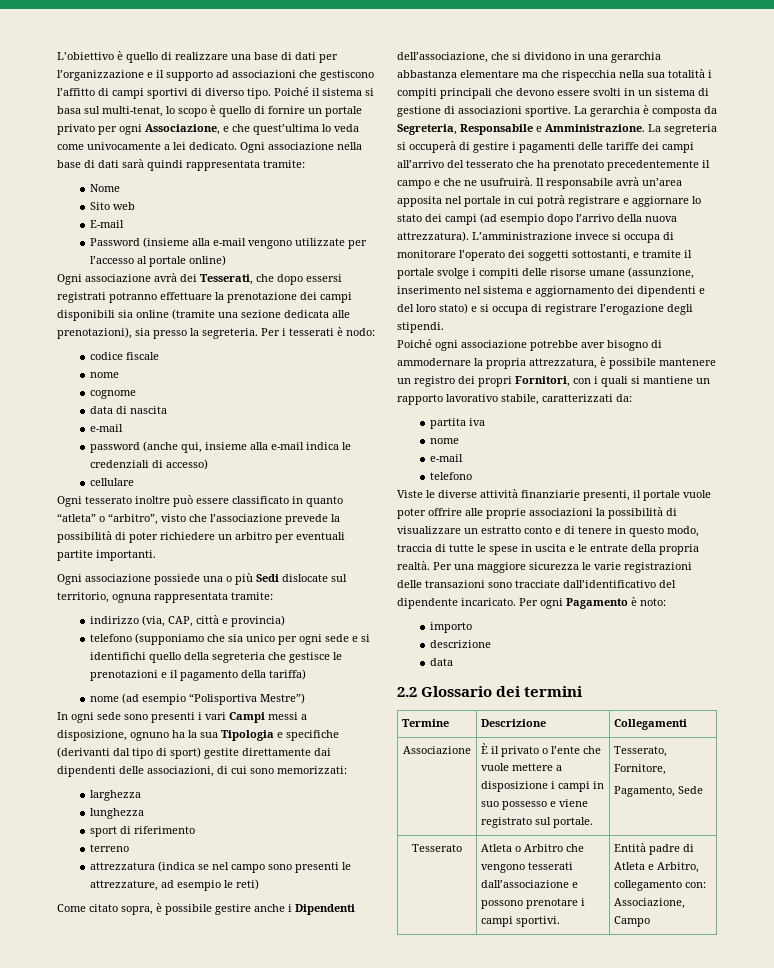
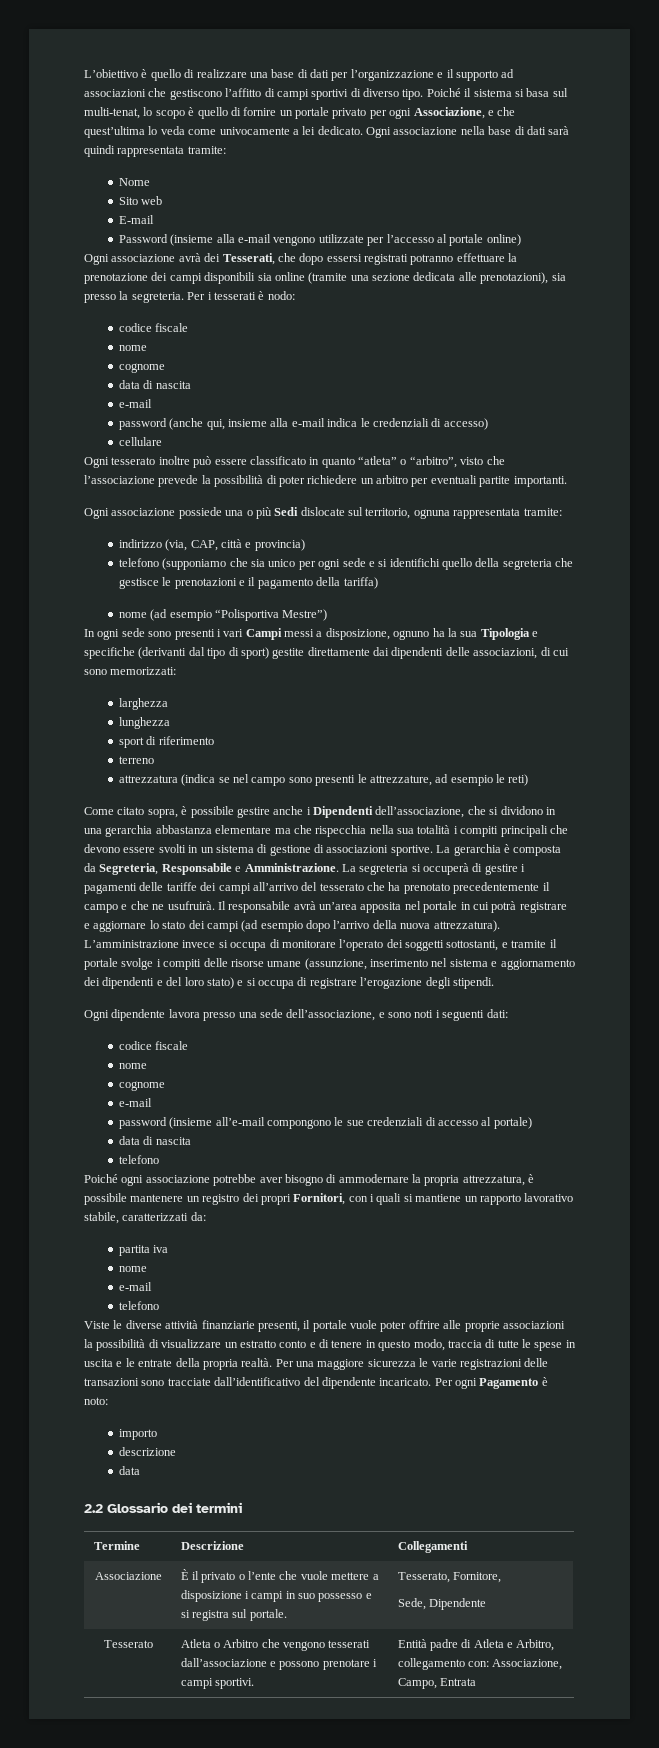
+ Ogni dipendente lavora presso una sede dell’associazione, e sono noti i seguenti dati:
+ codice fiscale
+ nome
+ cognome
+ e-mail
+ password (insieme all’e-mail compongono le sue credenziali di accesso al portale)
+ data di nascita
+ telefono
- Associazione | È il privato o l’ente che vuole mettere a disposizione i campi in suo possesso e viene registrato sul portale. | Tesserato, Fornitore,
- Pagamento, Sede
+ Associazione | È il privato o l’ente che vuole mettere a disposizione i campi in suo possesso e si registra sul portale. | Tesserato, Fornitore,
+ Sede, Dipendente
- Tesserato | Atleta o Arbitro che vengono tesserati dall’associazione e possono prenotare i campi sportivi. | Entità padre di Atleta e Arbitro, collegamento con: Associazione, Campo
+ Tesserato | Atleta o Arbitro che vengono tesserati dall’associazione e possono prenotare i campi sportivi. | Entità padre di Atleta e Arbitro, collegamento con: Associazione, Campo, Entrata

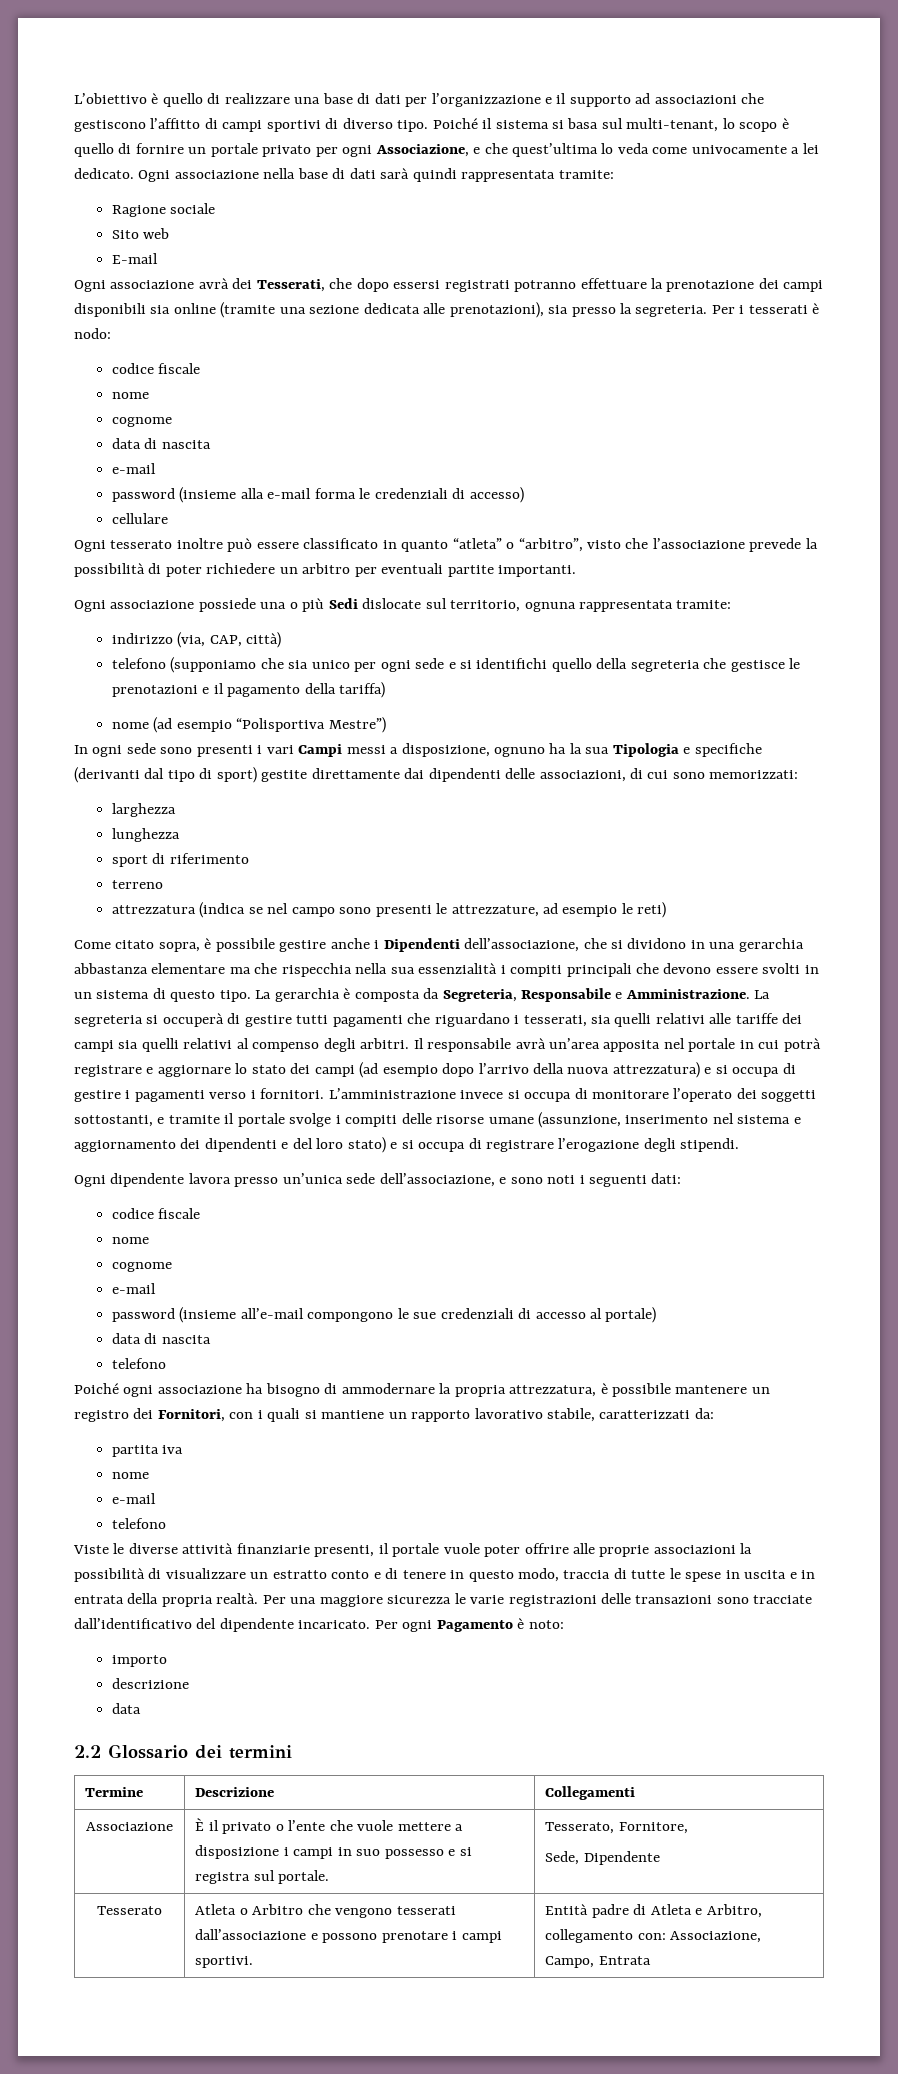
- Poiché il sistema si basa sul multi-tenat, lo scopo è quello di fornire un portale privato per ogni Associazione, e che quest’ultima lo veda come univocamente a lei dedicato.
+ Poiché il sistema si basa sul multi-tenant, lo scopo è quello di fornire un portale privato per ogni Associazione, e che quest’ultima lo veda come univocamente a lei dedicato.
- Nome
+ Ragione sociale
- Password (insieme alla e-mail vengono utilizzate per l’accesso al portale online)
- password (anche qui, insieme alla e-mail indica le credenziali di accesso)
+ password (insieme alla e-mail forma le credenziali di accesso)
- indirizzo (via, CAP, città e provincia)
+ indirizzo (via, CAP, città)
- Come citato sopra, è possibile gestire anche i Dipendenti dell’associazione, che si dividono in una gerarchia abbastanza elementare ma che rispecchia nella sua totalità i compiti principali che devono essere svolti in un sistema di gestione di associazioni sportive.
+ Come citato sopra, è possibile gestire anche i Dipendenti dell’associazione, che si dividono in una gerarchia abbastanza elementare ma che rispecchia nella sua essenzialità i compiti principali che devono essere svolti in un sistema di questo tipo.
- La segreteria si occuperà di gestire i pagamenti delle tariffe dei campi all’arrivo del tesserato che ha prenotato precedentemente il campo e che ne usufruirà.
+ La segreteria si occuperà di gestire tutti pagamenti che riguardano i tesserati, sia quelli relativi alle tariffe dei campi sia quelli relativi al compenso degli arbitri.
- Il responsabile avrà un’area apposita nel portale in cui potrà registrare e aggiornare lo stato dei campi (ad esempio dopo l’arrivo della nuova attrezzatura).
+ Il responsabile avrà un’area apposita nel portale in cui potrà registrare e aggiornare lo stato dei campi (ad esempio dopo l’arrivo della nuova attrezzatura) e si occupa di gestire i pagamenti verso i fornitori.
- Ogni dipendente lavora presso una sede dell’associazione, e sono noti i seguenti dati:
+ Ogni dipendente lavora presso un’unica sede dell’associazione, e sono noti i seguenti dati:
- Poiché ogni associazione potrebbe aver bisogno di ammodernare la propria attrezzatura, è possibile mantenere un registro dei propri Fornitori, con i quali si mantiene un rapporto lavorativo stabile, caratterizzati da:
+ Poiché ogni associazione ha bisogno di ammodernare la propria attrezzatura, è possibile mantenere un registro dei Fornitori, con i quali si mantiene un rapporto lavorativo stabile, caratterizzati da:
- Viste le diverse attività finanziarie presenti, il portale vuole poter offrire alle proprie associazioni la possibilità di visualizzare un estratto conto e di tenere in questo modo, traccia di tutte le spese in uscita e le entrate della propria realtà.
+ Viste le diverse attività finanziarie presenti, il portale vuole poter offrire alle proprie associazioni la possibilità di visualizzare un estratto conto e di tenere in questo modo, traccia di tutte le spese in uscita e in entrata della propria realtà.

